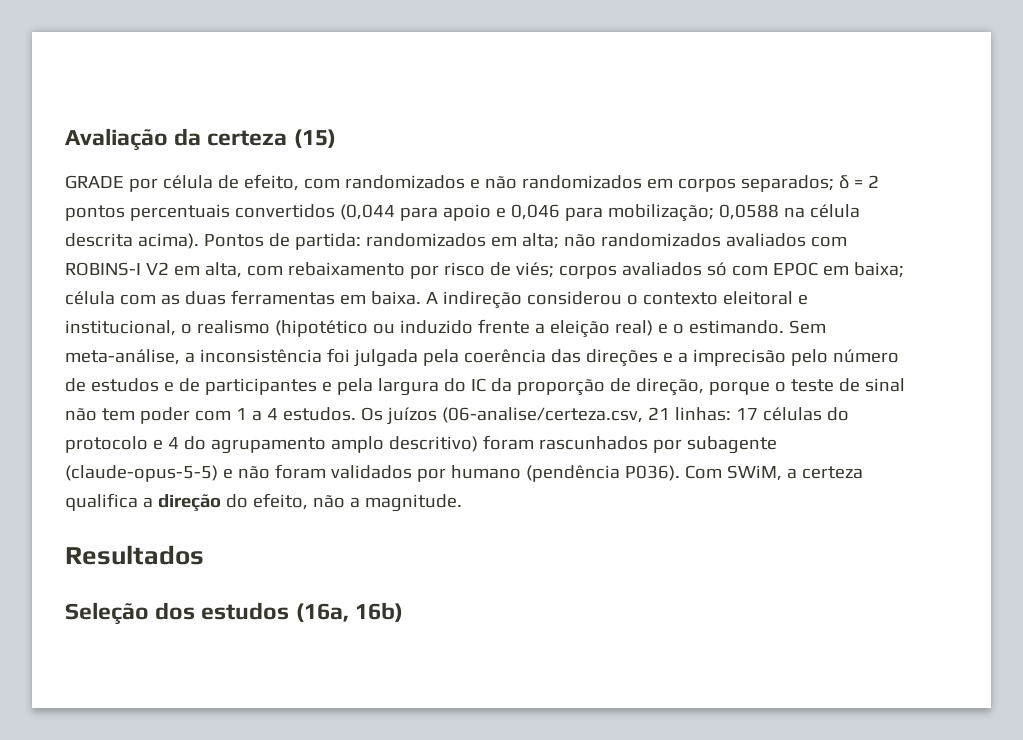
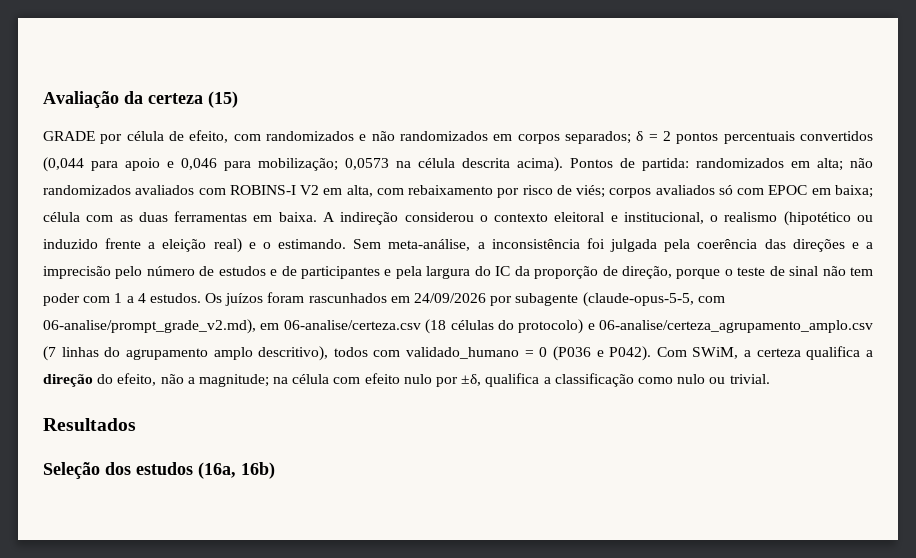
- GRADE por célula de efeito, com randomizados e não randomizados em corpos separados; δ = 2 pontos percentuais convertidos (0,044 para apoio e 0,046 para mobilização; 0,0588 na célula descrita acima).
+ GRADE por célula de efeito, com randomizados e não randomizados em corpos separados; δ = 2 pontos percentuais convertidos (0,044 para apoio e 0,046 para mobilização; 0,0573 na célula descrita acima).
- Os juízos (06-analise/certeza.csv, 21 linhas: 17 células do protocolo e 4 do agrupamento amplo descritivo) foram rascunhados por subagente (claude-opus-5-5) e não foram validados por humano (pendência P036).
+ Os juízos foram rascunhados em 24/09/2026 por subagente (claude-opus-5-5, com 06-analise/prompt_grade_v2.md), em 06-analise/certeza.csv (18 células do protocolo) e 06-analise/certeza_agrupamento_amplo.csv (7 linhas do agrupamento amplo descritivo), todos com validado_humano = 0 (P036 e P042).
- Com SWiM, a certeza qualifica a direção do efeito, não a magnitude.
+ Com SWiM, a certeza qualifica a direção do efeito, não a magnitude; na célula com efeito nulo por ±δ, qualifica a classificação como nulo ou trivial.

